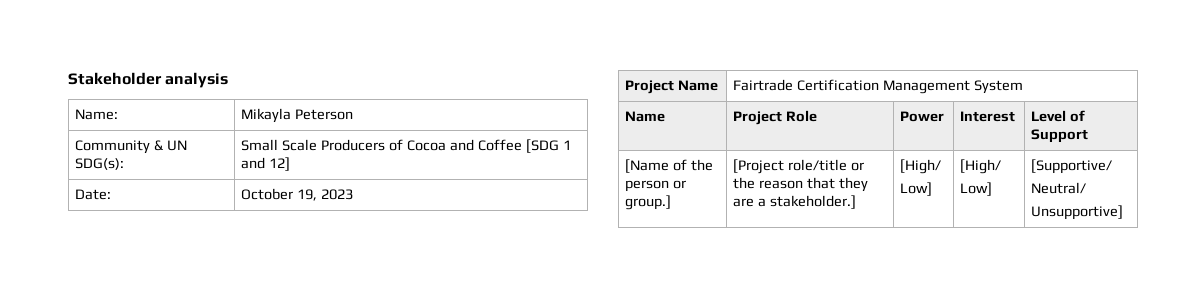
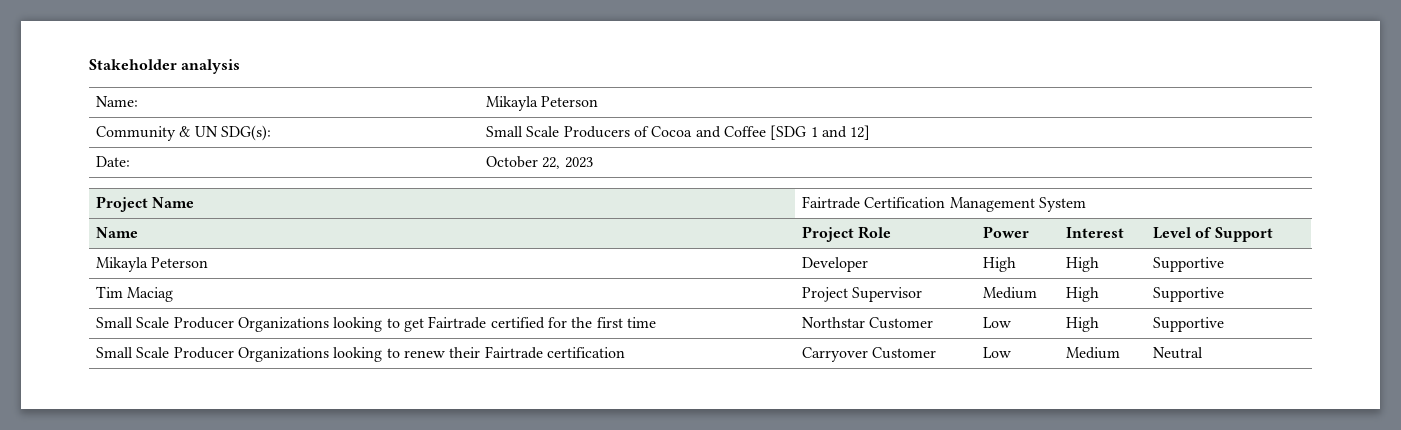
- Date: | October 19, 2023
+ Date: | October 22, 2023
- [Name of the person or group.] | [Project role/title or the reason that they are a stakeholder.] | [High/
- Low] | [High/
- Low] | [Supportive/
- Neutral/
- Unsupportive]
+ Mikayla Peterson | Developer | High | High | Supportive
+ Tim Maciag | Project Supervisor | Medium | High | Supportive
+ Small Scale Producer Organizations looking to get Fairtrade certified for the first time | Northstar Customer | Low | High | Supportive
+ Small Scale Producer Organizations looking to renew their Fairtrade certification | Carryover Customer | Low | Medium | Neutral

